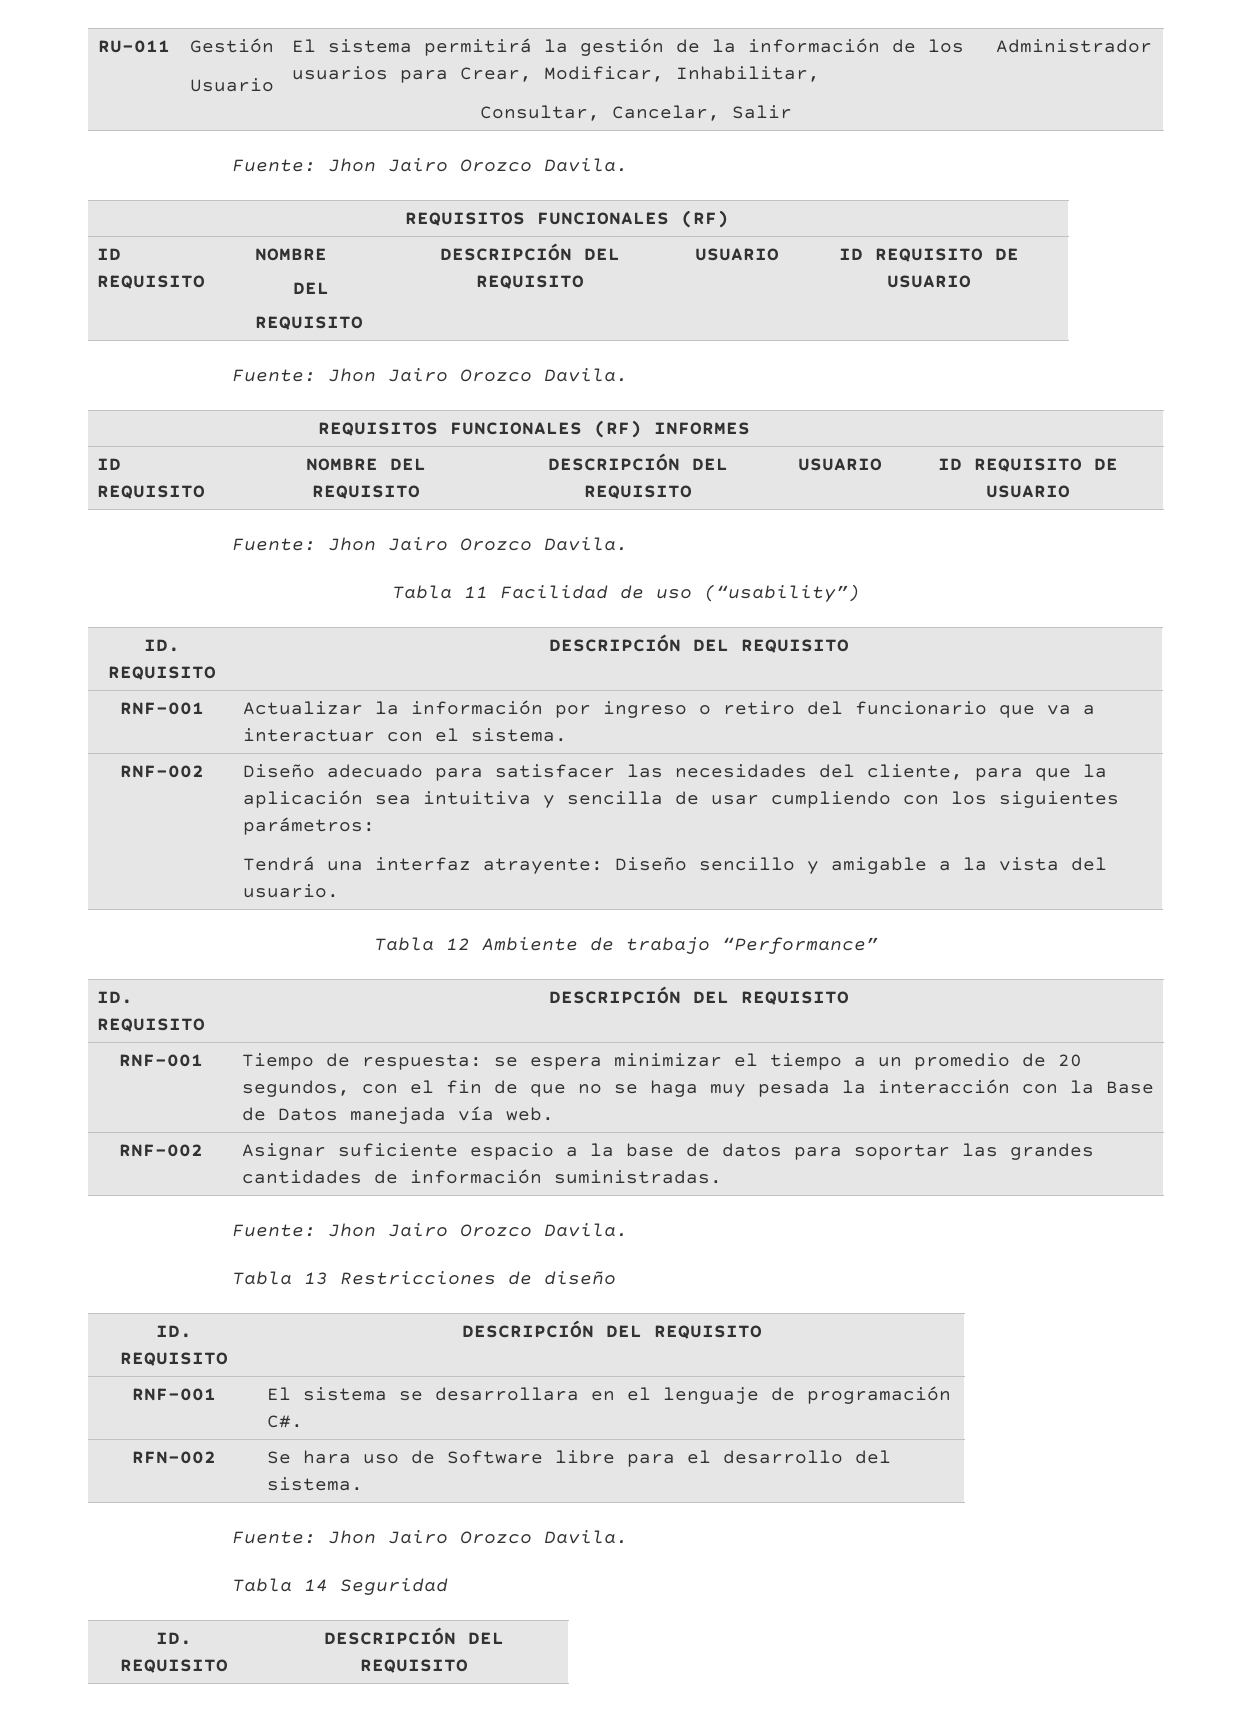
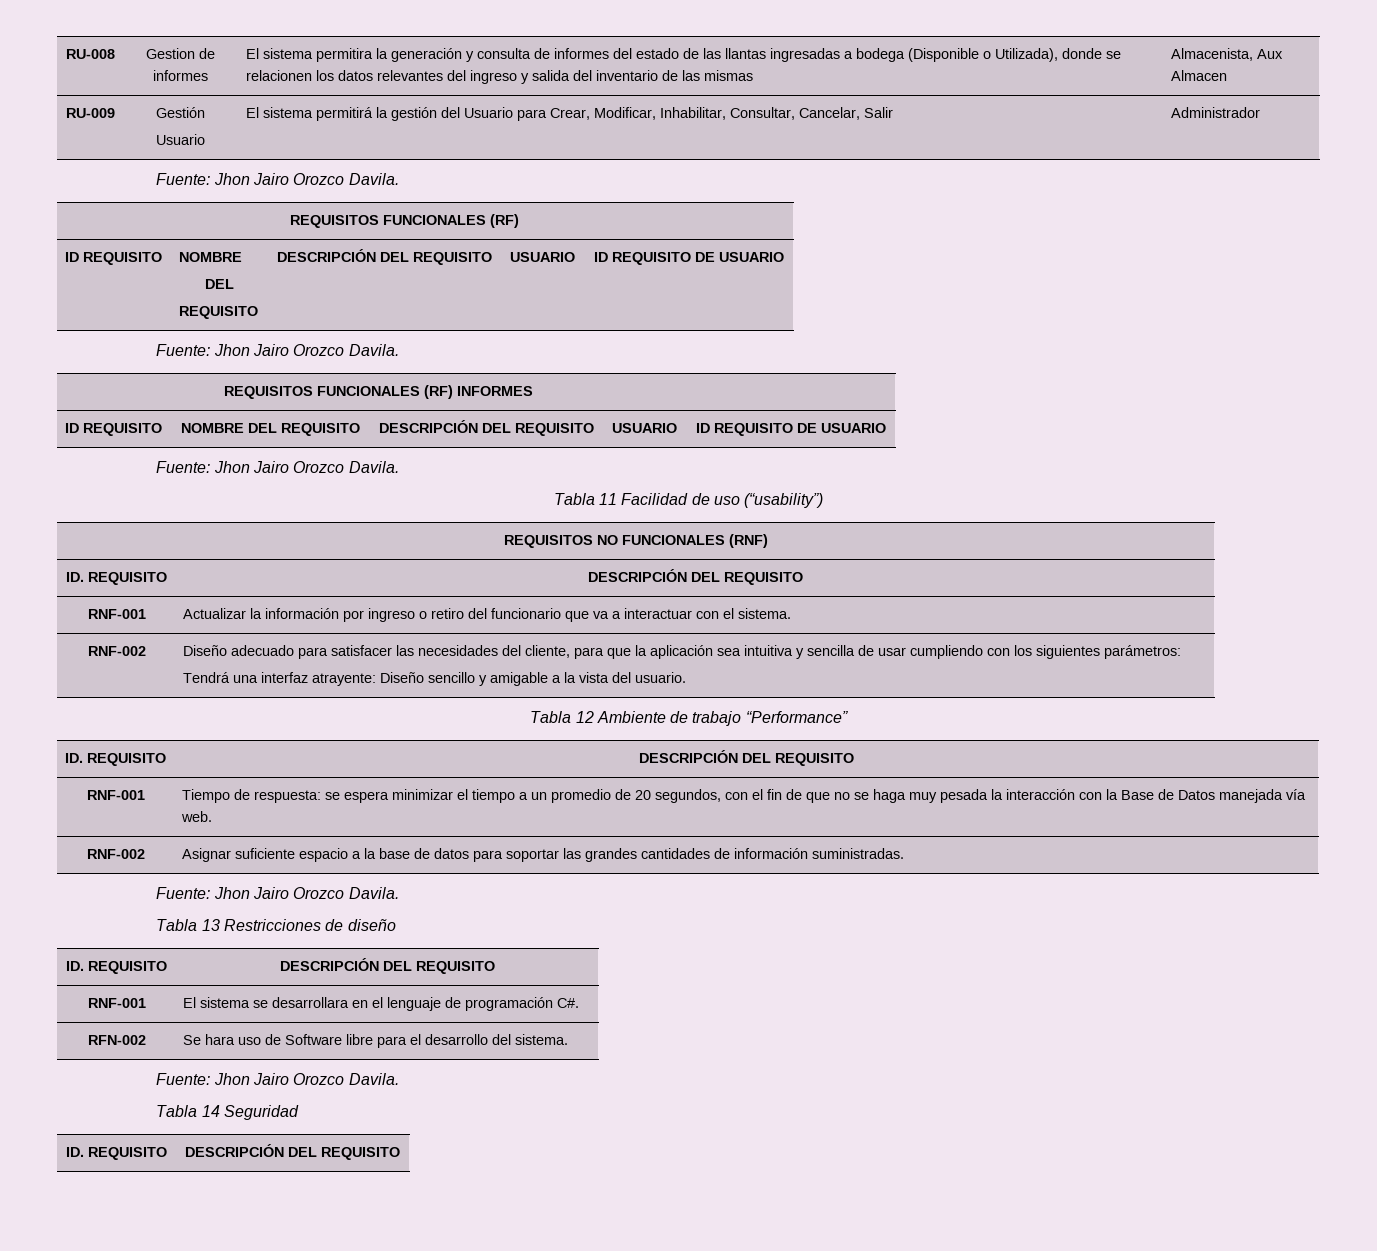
- RU-011 | Gestión
- Usuario | El sistema permitirá la gestión de la información de los usuarios para Crear, Modificar, Inhabilitar,
- Consultar, Cancelar, Salir | Administrador
+ RU-008 | Gestion de informes | El sistema permitira la generación y consulta de informes del estado de las llantas ingresadas a bodega (Disponible o Utilizada), donde se relacionen los datos relevantes del ingreso y salida del inventario de las mismas | Almacenista, Aux Almacen
+ RU-009 | Gestión
+ Usuario | El sistema permitirá la gestión del Usuario para Crear, Modificar, Inhabilitar, Consultar, Cancelar, Salir | Administrador
+ REQUISITOS NO FUNCIONALES (RNF)

